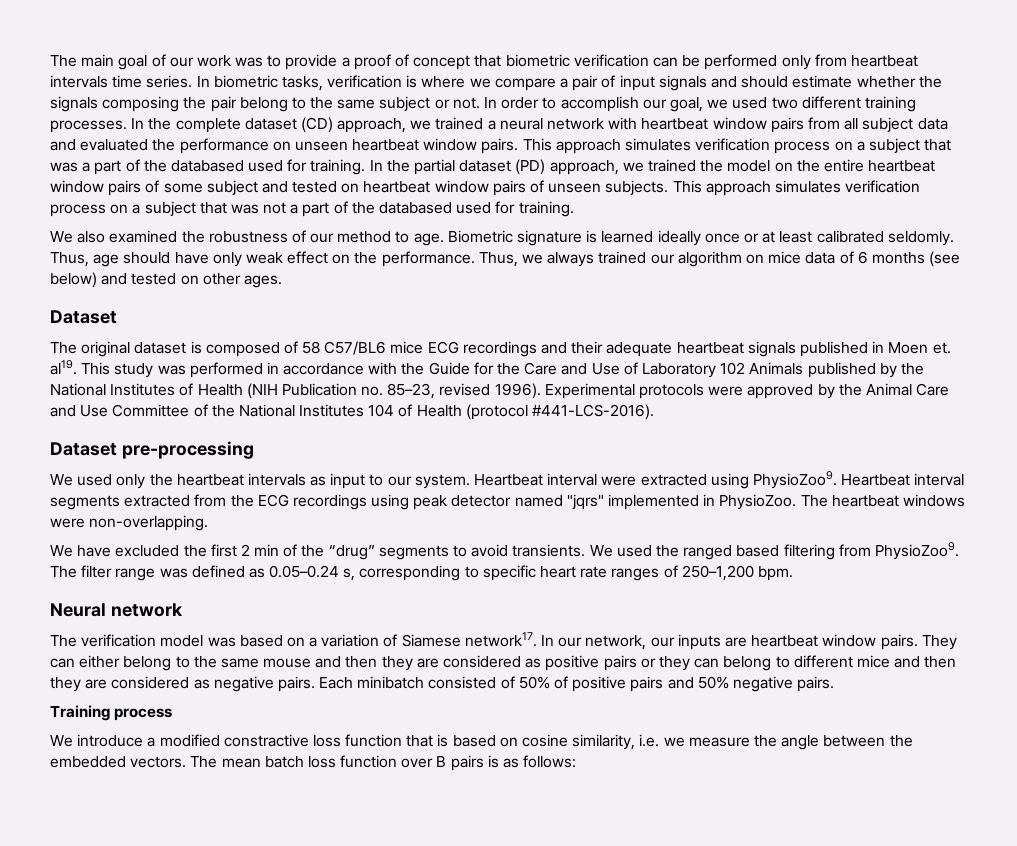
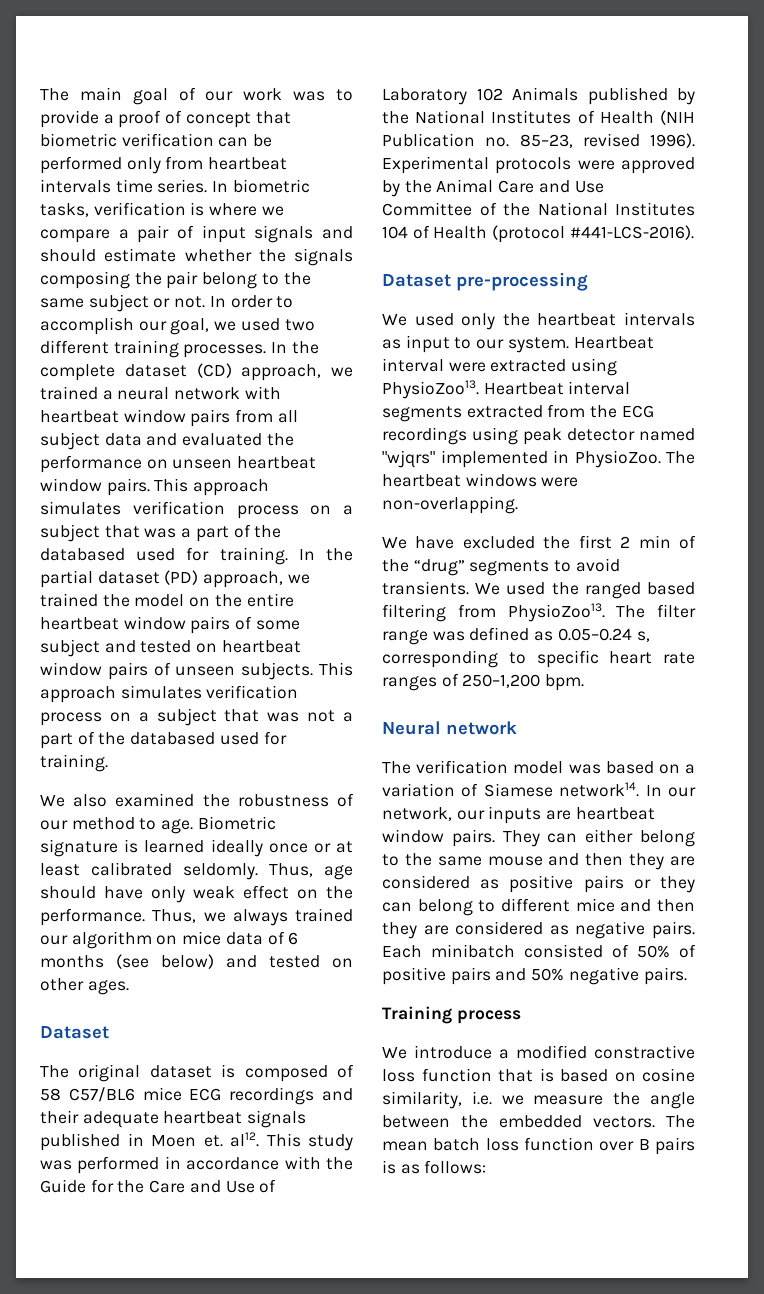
- The original dataset is composed of 58 C57/BL6 mice ECG recordings and their adequate heartbeat signals published in Moen et. al19.
+ The original dataset is composed of 58 C57/BL6 mice ECG recordings and their adequate heartbeat signals published in Moen et. al12.
- Heartbeat interval were extracted using PhysioZoo9.
+ Heartbeat interval were extracted using PhysioZoo13.
- Heartbeat interval segments extracted from the ECG recordings using peak detector named "jqrs" implemented in PhysioZoo.
+ Heartbeat interval segments extracted from the ECG recordings using peak detector named "wjqrs" implemented in PhysioZoo.
- We used the ranged based filtering from PhysioZoo9.
+ We used the ranged based filtering from PhysioZoo13.
- The verification model was based on a variation of Siamese network17.
+ The verification model was based on a variation of Siamese network14.

